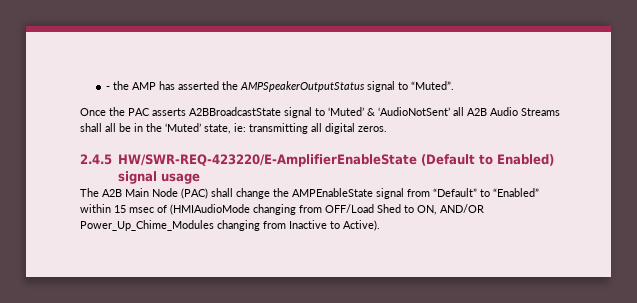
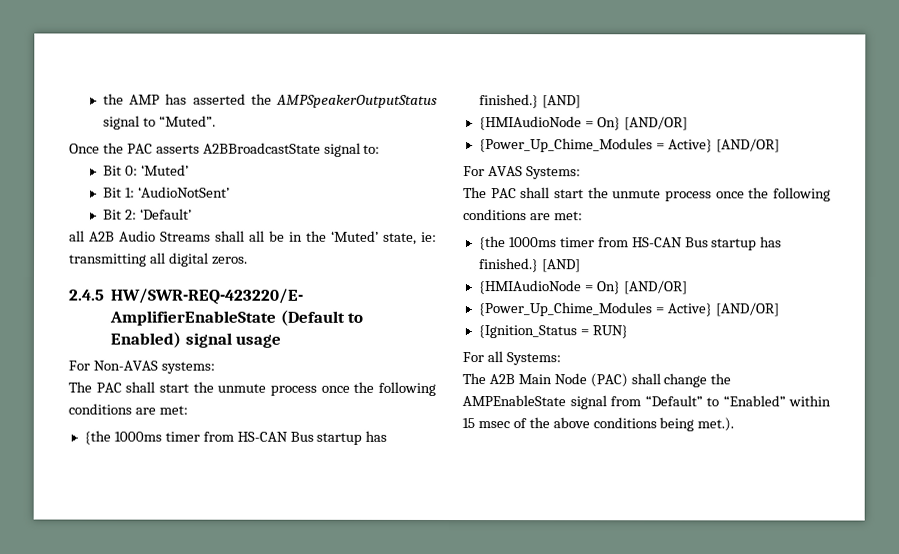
- - the AMP has asserted the AMPSpeakerOutputStatus signal to “Muted”.
+ the AMP has asserted the AMPSpeakerOutputStatus signal to “Muted”.
- Once the PAC asserts A2BBroadcastState signal to ‘Muted’ & ‘AudioNotSent’ all A2B Audio Streams shall all be in the ‘Muted’ state, ie: transmitting all digital zeros.
+ Once the PAC asserts A2BBroadcastState signal to:
+ Bit 0: ‘Muted’
+ Bit 1: ‘AudioNotSent’
+ Bit 2: ‘Default’
+ all A2B Audio Streams shall all be in the ‘Muted’ state, ie: transmitting all digital zeros.
+ For Non-AVAS systems:
+ The PAC shall start the unmute process once the following conditions are met:
+ {the 1000ms timer from HS-CAN Bus startup has finished.} [AND]
+ {HMIAudioNode = On} [AND/OR]
+ {Power_Up_Chime_Modules = Active} [AND/OR]
+ For AVAS Systems:
+ The PAC shall start the unmute process once the following conditions are met:
+ {the 1000ms timer from HS-CAN Bus startup has finished.} [AND]
+ {HMIAudioNode = On} [AND/OR]
+ {Power_Up_Chime_Modules = Active} [AND/OR]
+ {Ignition_Status = RUN}
+ For all Systems:
- The A2B Main Node (PAC) shall change the AMPEnableState signal from “Default” to “Enabled” within 15 msec of (HMIAudioMode changing from OFF/Load Shed to ON, AND/OR Power_Up_Chime_Modules changing from Inactive to Active).
+ The A2B Main Node (PAC) shall change the AMPEnableState signal from “Default” to “Enabled” within 15 msec of the above conditions being met.).

